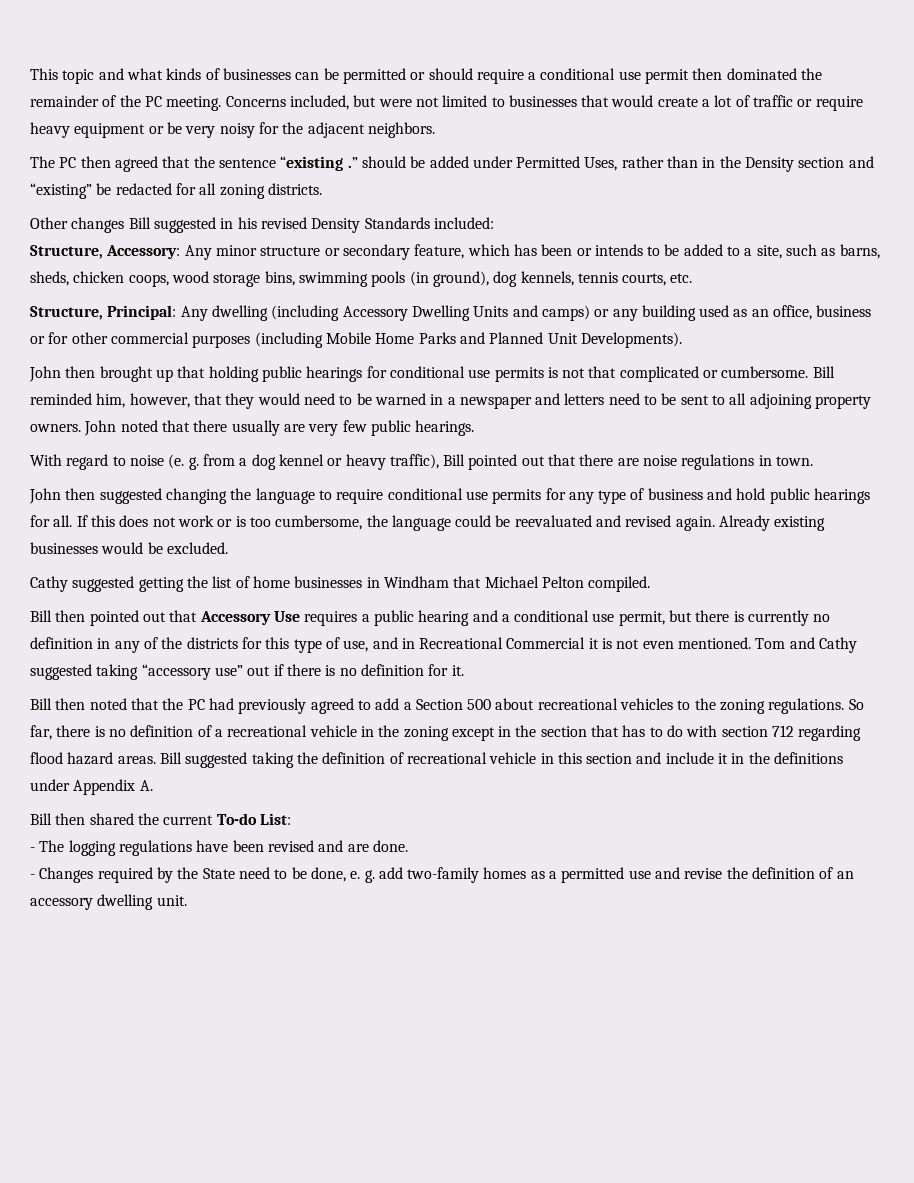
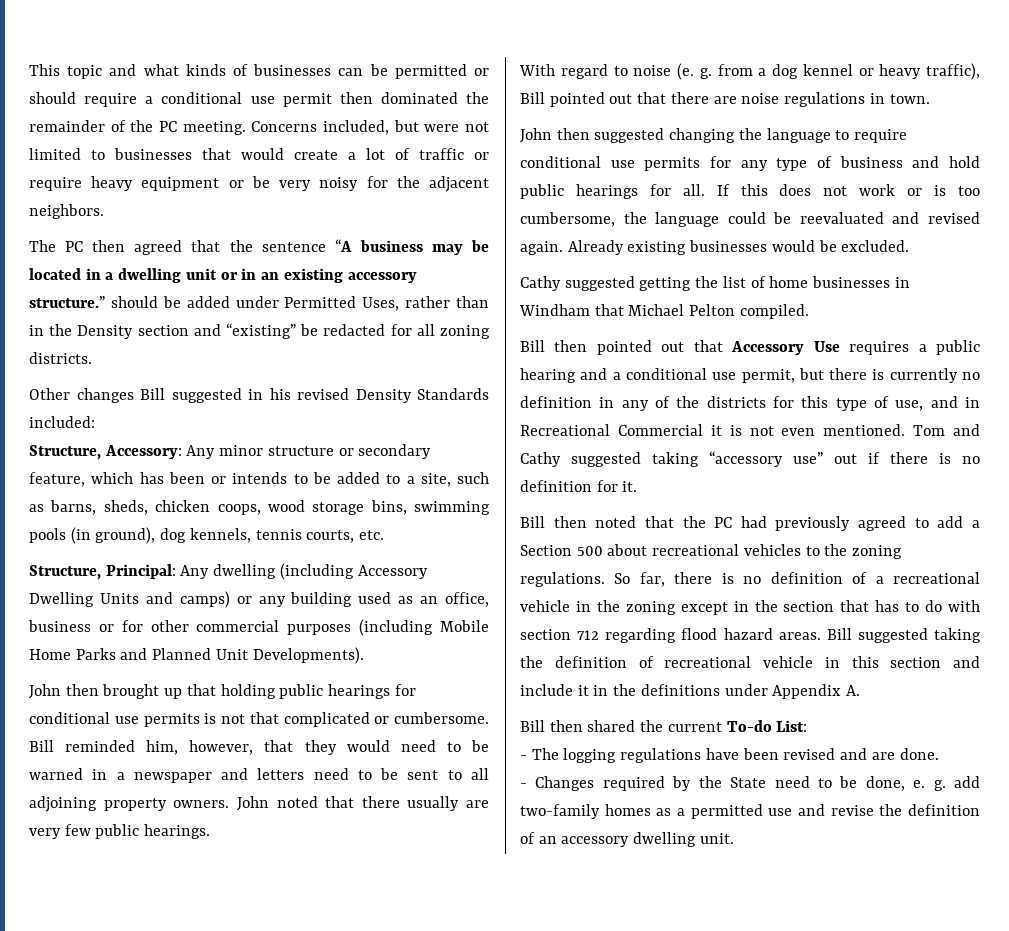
- The PC then agreed that the sentence “existing .” should be added under Permitted Uses, rather than in the Density section and “existing” be redacted for all zoning districts.
+ The PC then agreed that the sentence “A business may be located in a dwelling unit or in an existing accessory structure.” should be added under Permitted Uses, rather than in the Density section and “existing” be redacted for all zoning districts.

